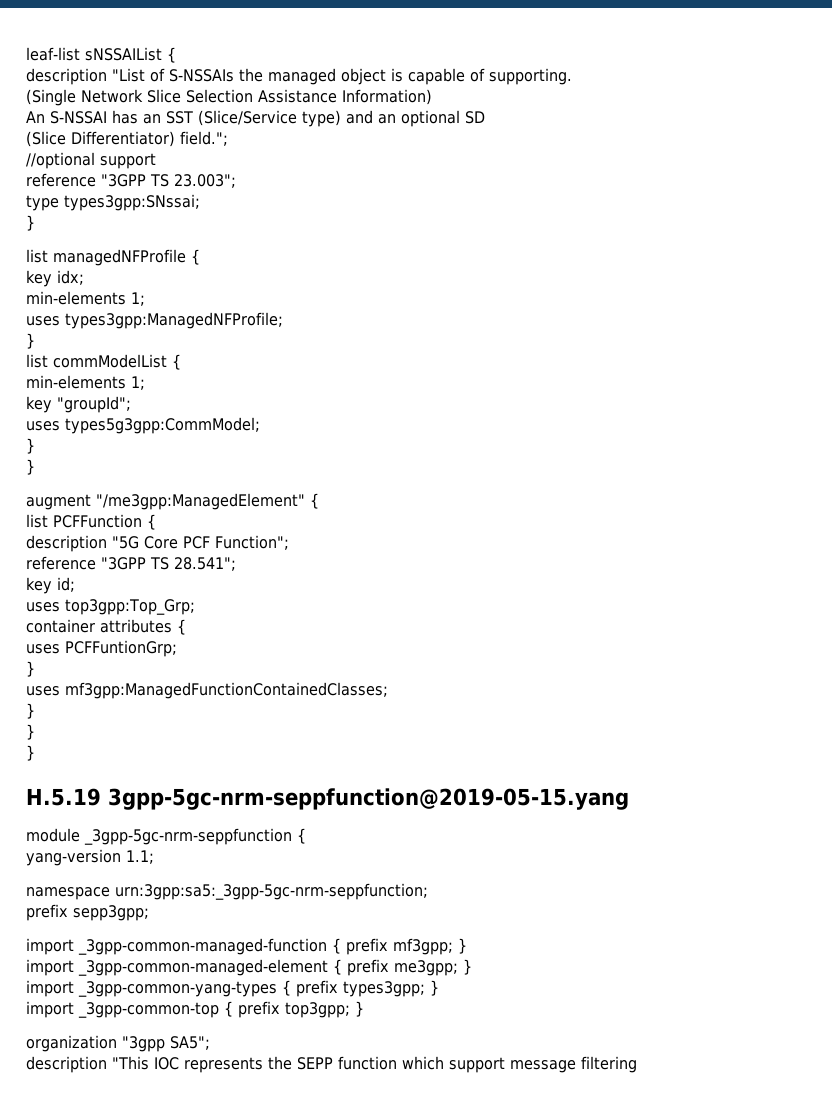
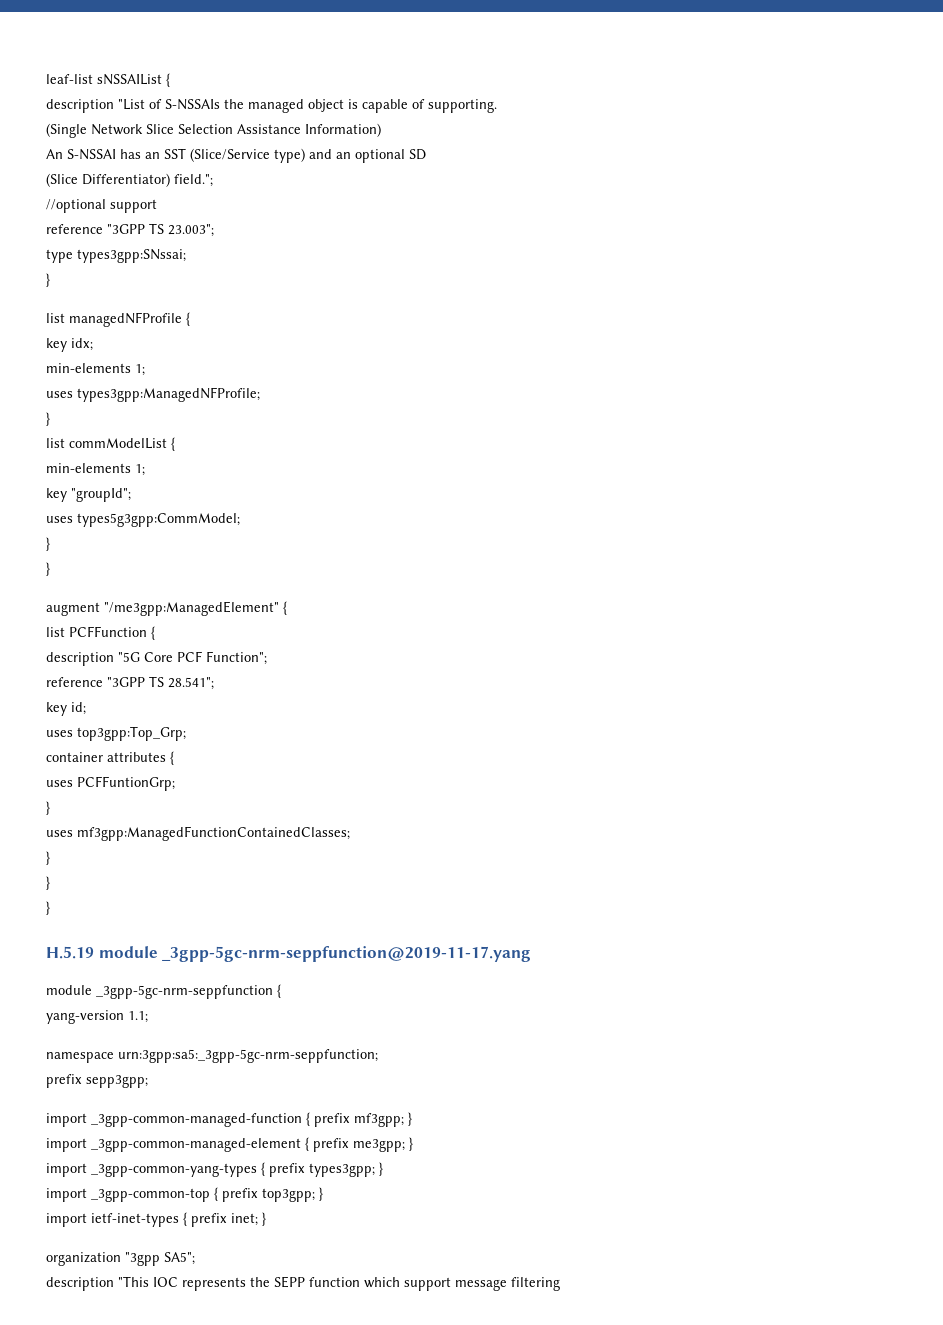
- H.5.19 3gpp-5gc-nrm-seppfunction@2019-05-15.yang
+ H.5.19 module _3gpp-5gc-nrm-seppfunction@2019-11-17.yang
+ import ietf-inet-types { prefix inet; }

